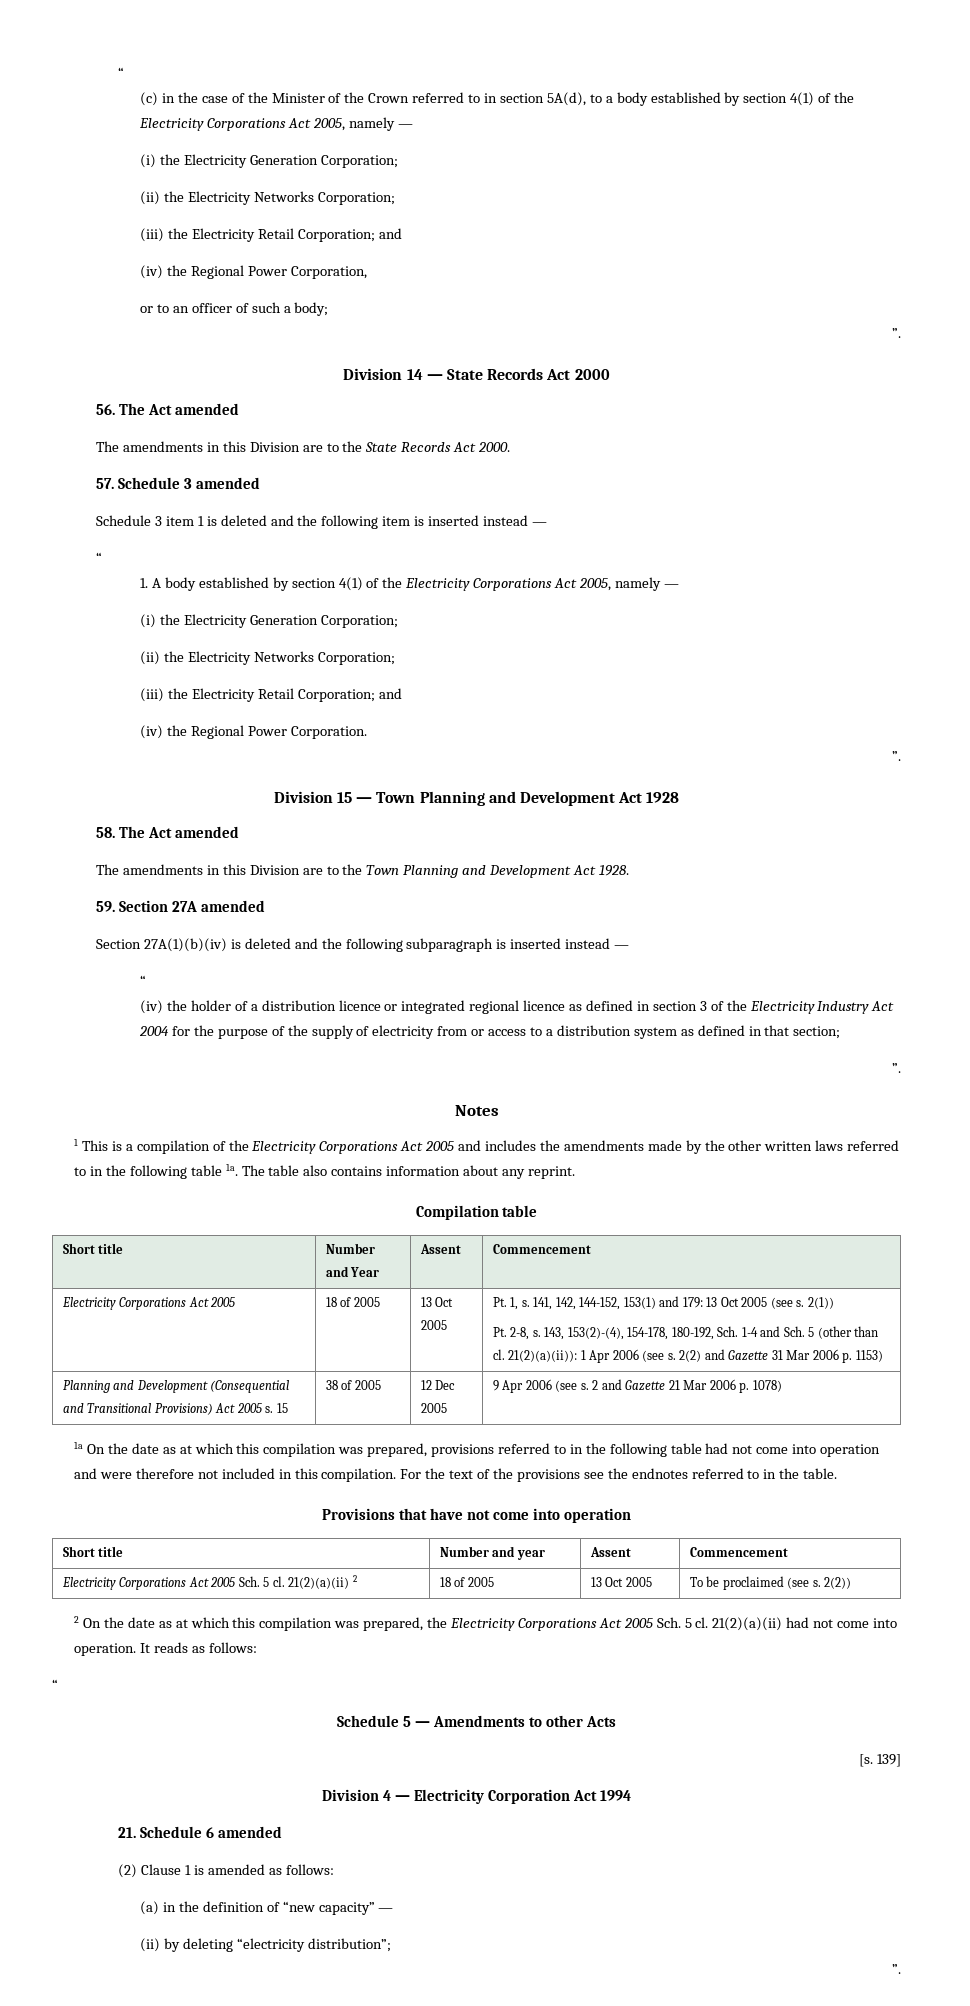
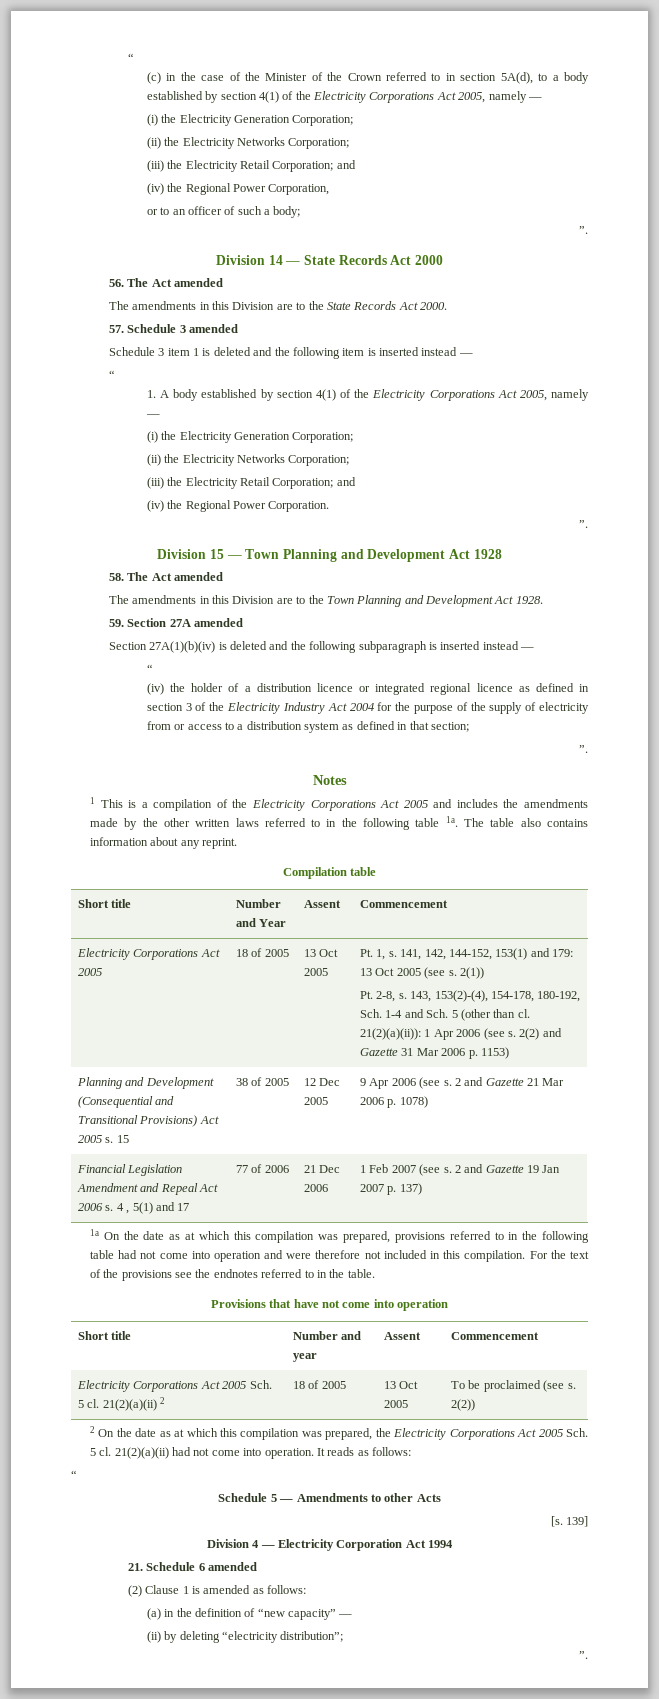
+ Financial Legislation Amendment and Repeal Act 2006 s. 4 , 5(1) and 17 | 77 of 2006 | 21 Dec 2006 | 1 Feb 2007 (see s. 2 and Gazette 19 Jan 2007 p. 137)

